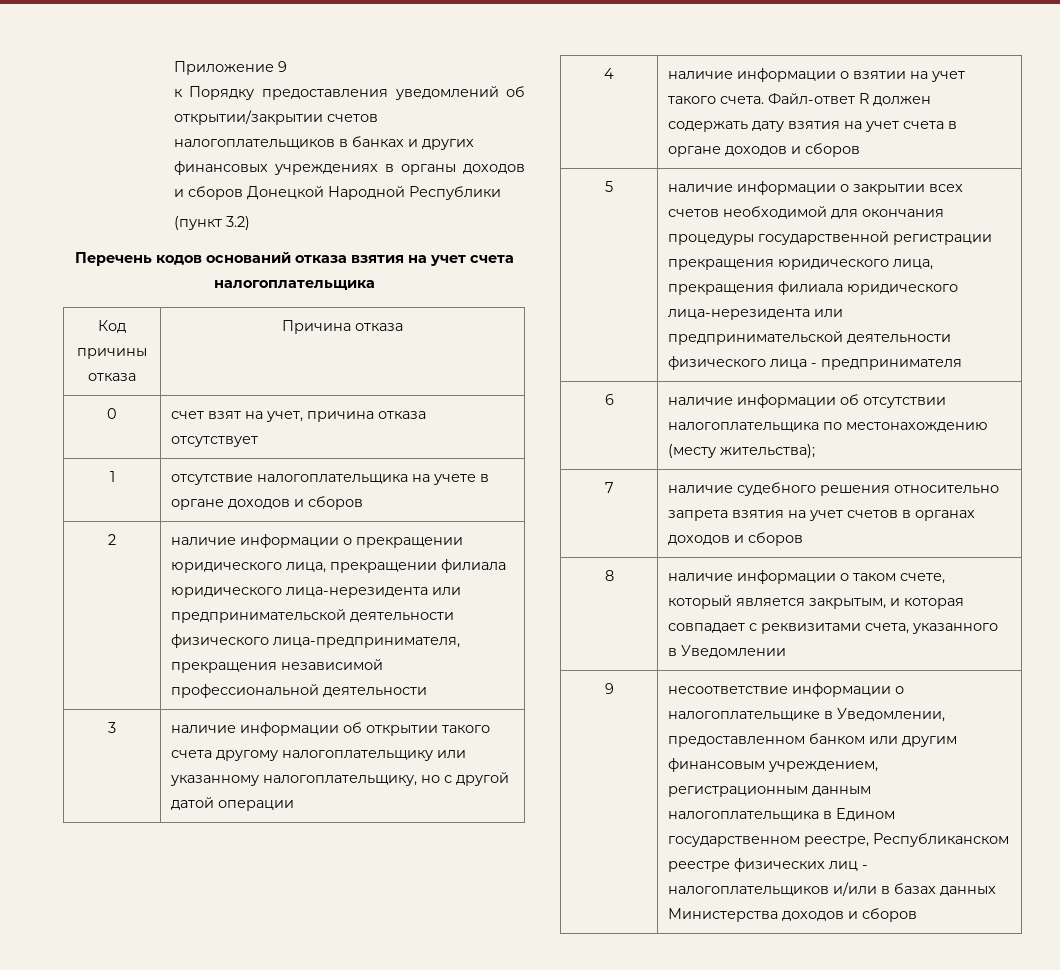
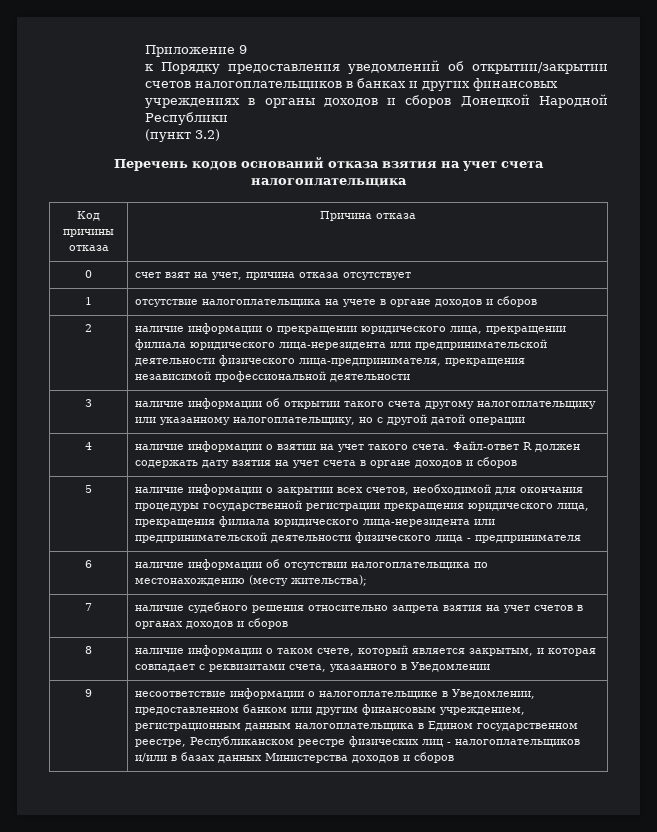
- 5 | наличие информации о закрытии всех счетов необходимой для окончания процедуры государственной регистрации прекращения юридического лица, прекращения филиала юридического лица-нерезидента или предпринимательской деятельности физического лица - предпринимателя
+ 5 | наличие информации о закрытии всех счетов, необходимой для окончания процедуры государственной регистрации прекращения юридического лица, прекращения филиала юридического лица-нерезидента или предпринимательской деятельности физического лица - предпринимателя

